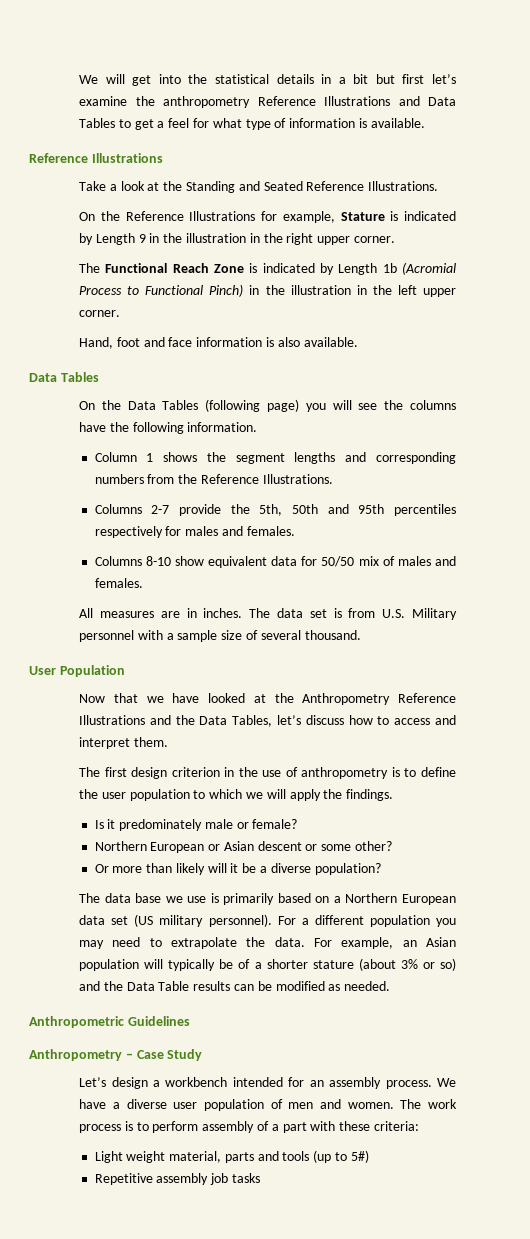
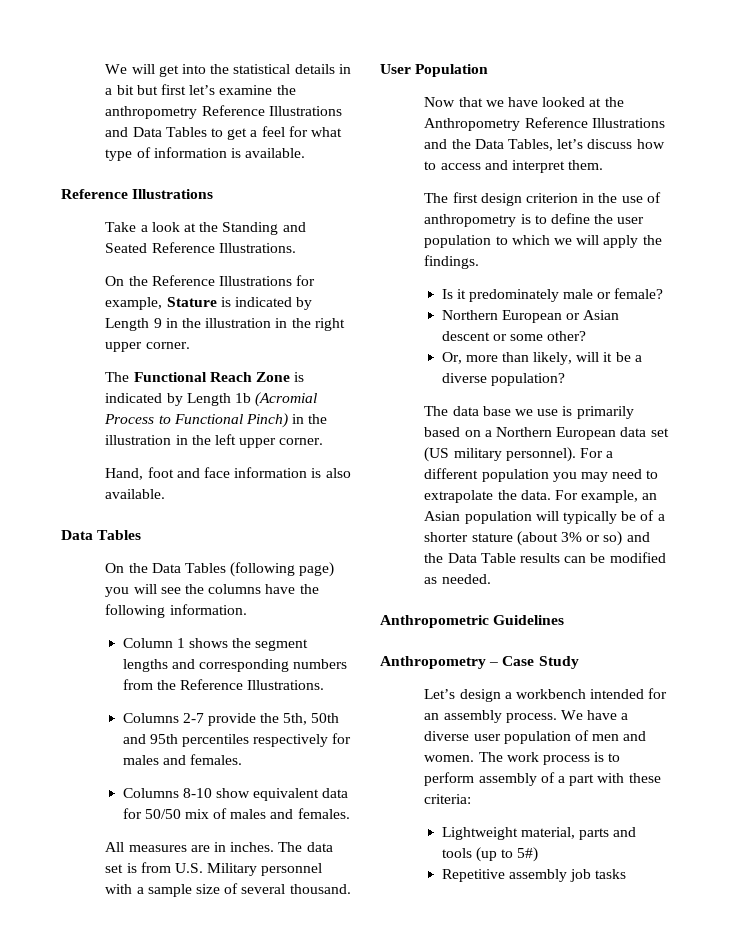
- Or more than likely will it be a diverse population?
+ Or, more than likely, will it be a diverse population?
- Light weight material, parts and tools (up to 5#)
+ Lightweight material, parts and tools (up to 5#)

